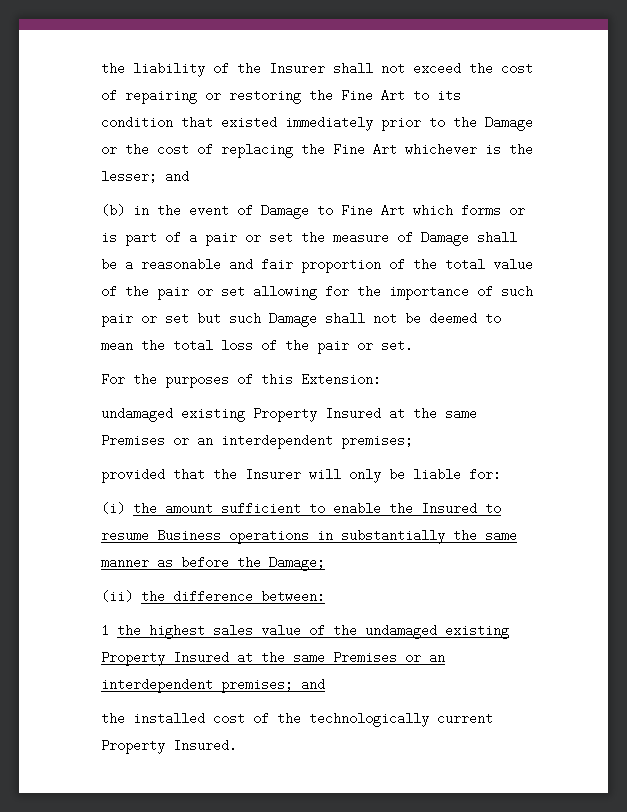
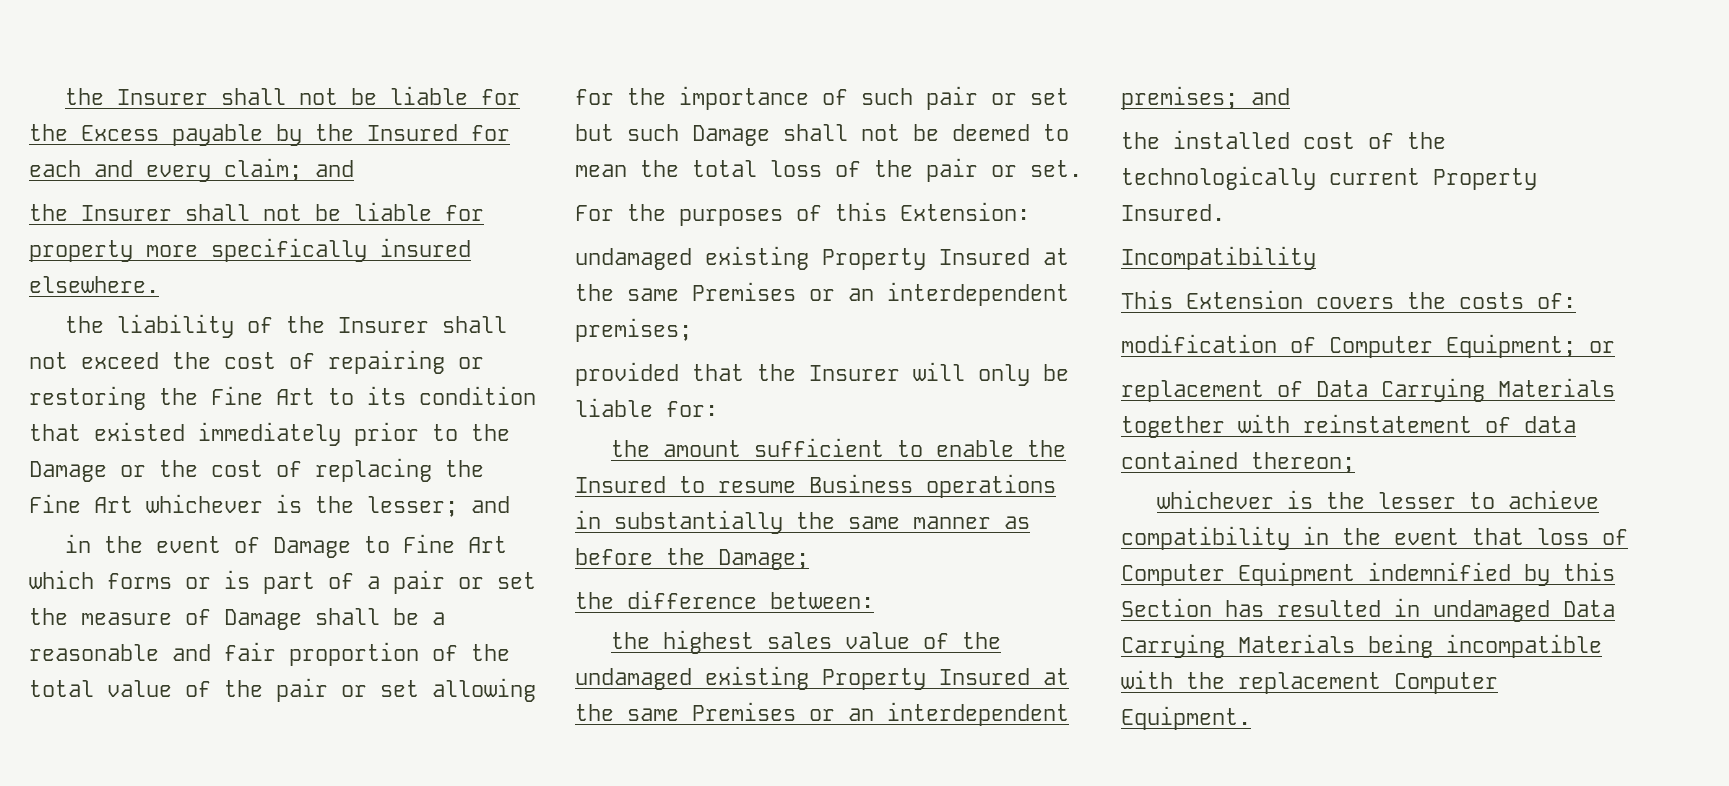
+ the Insurer shall not be liable for the Excess payable by the Insured for each and every claim; and
+ the Insurer shall not be liable for property more specifically insured elsewhere.
- (b) in the event of Damage to Fine Art which forms or is part of a pair or set the measure of Damage shall be a reasonable and fair proportion of the total value of the pair or set allowing for the importance of such pair or set but such Damage shall not be deemed to mean the total loss of the pair or set.
+ in the event of Damage to Fine Art which forms or is part of a pair or set the measure of Damage shall be a reasonable and fair proportion of the total value of the pair or set allowing for the importance of such pair or set but such Damage shall not be deemed to mean the total loss of the pair or set.
- (i) the amount sufficient to enable the Insured to resume Business operations in substantially the same manner as before the Damage;
+ the amount sufficient to enable the Insured to resume Business operations in substantially the same manner as before the Damage;
- (ii) the difference between:
+ the difference between:
- 1 the highest sales value of the undamaged existing Property Insured at the same Premises or an interdependent premises; and
+ the highest sales value of the undamaged existing Property Insured at the same Premises or an interdependent premises; and
+ Incompatibility
+ This Extension covers the costs of:
+ modification of Computer Equipment; or
+ replacement of Data Carrying Materials together with reinstatement of data contained thereon;
+ whichever is the lesser to achieve compatibility in the event that loss of Computer Equipment indemnified by this Section has resulted in undamaged Data Carrying Materials being incompatible with the replacement Computer Equipment.

